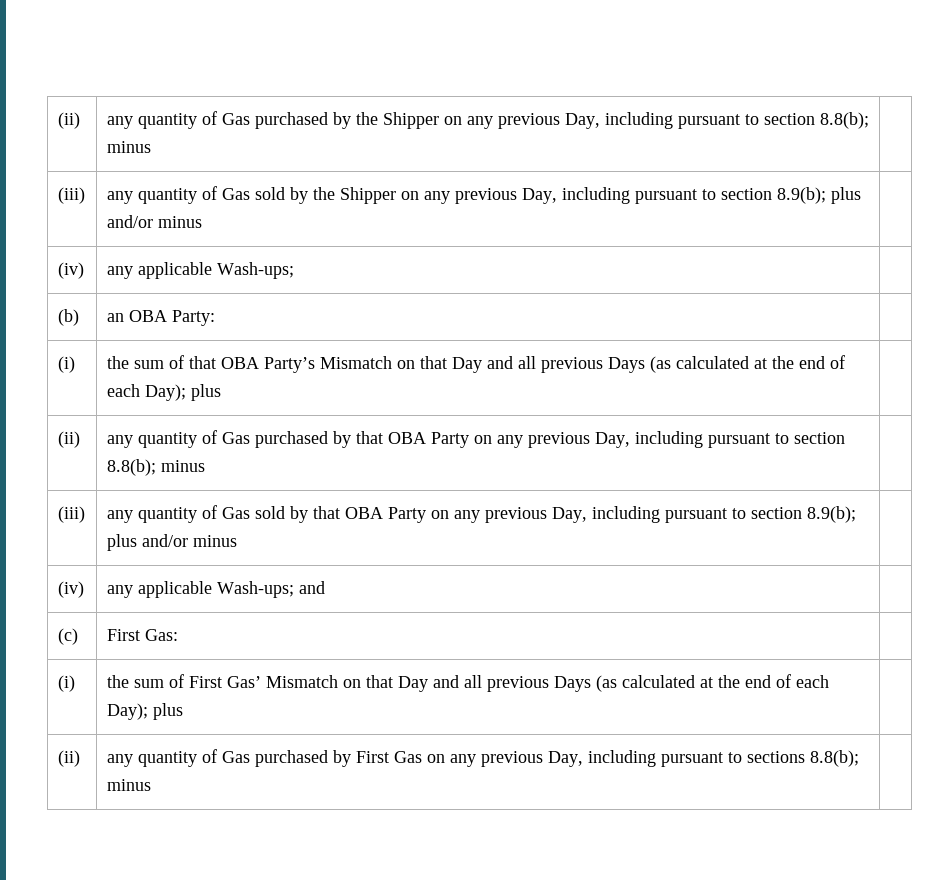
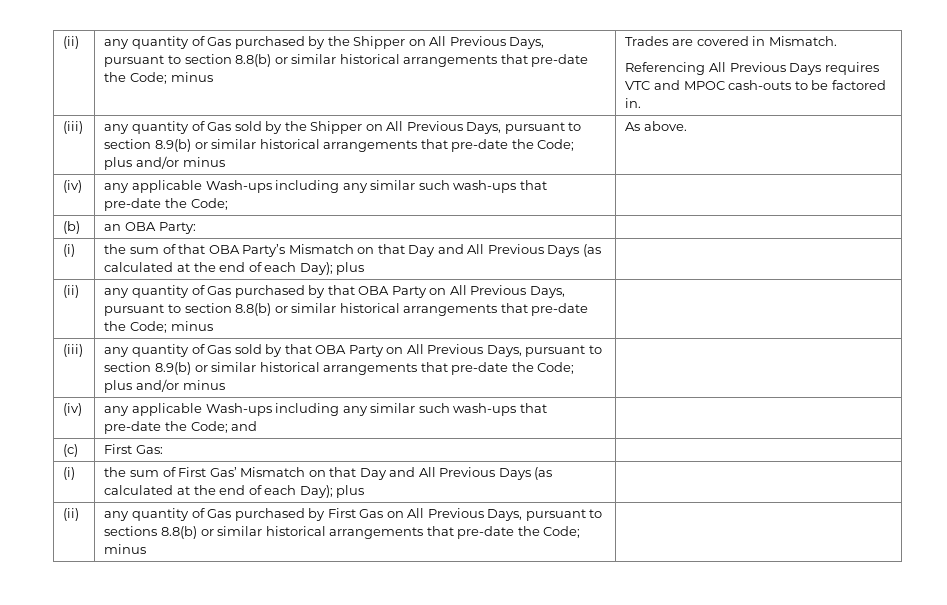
- any quantity of Gas purchased by the Shipper on any previous Day, including pursuant to section 8.8(b); minus
+ any quantity of Gas purchased by the Shipper on All Previous Days, pursuant to section 8.8(b) or similar historical arrangements that pre-date the Code; minus | Trades are covered in Mismatch.
+ Referencing All Previous Days requires VTC and MPOC cash-outs to be factored in.
- (iii) | any quantity of Gas sold by the Shipper on any previous Day, including pursuant to section 8.9(b); plus and/or minus |
- (iv) | any applicable Wash-ups; |
+ (iii) | any quantity of Gas sold by the Shipper on All Previous Days, pursuant to section 8.9(b) or similar historical arrangements that pre-date the Code; plus and/or minus | As above.
+ (iv) | any applicable Wash-ups including any similar such wash-ups that pre-date the Code; |
- (i) | the sum of that OBA Party’s Mismatch on that Day and all previous Days (as calculated at the end of each Day); plus |
+ (i) | the sum of that OBA Party’s Mismatch on that Day and All Previous Days (as calculated at the end of each Day); plus |
- (ii) | any quantity of Gas purchased by that OBA Party on any previous Day, including pursuant to section 8.8(b); minus |
+ (ii) | any quantity of Gas purchased by that OBA Party on All Previous Days, pursuant to section 8.8(b) or similar historical arrangements that pre-date the Code; minus |
- (iii) | any quantity of Gas sold by that OBA Party on any previous Day, including pursuant to section 8.9(b); plus and/or minus |
- (iv) | any applicable Wash-ups; and |
+ (iii) | any quantity of Gas sold by that OBA Party on All Previous Days, pursuant to section 8.9(b) or similar historical arrangements that pre-date the Code; plus and/or minus |
+ (iv) | any applicable Wash-ups including any similar such wash-ups that pre-date the Code; and |
- (i) | the sum of First Gas’ Mismatch on that Day and all previous Days (as calculated at the end of each Day); plus |
+ (i) | the sum of First Gas’ Mismatch on that Day and All Previous Days (as calculated at the end of each Day); plus |
- (ii) | any quantity of Gas purchased by First Gas on any previous Day, including pursuant to sections 8.8(b); minus |
+ (ii) | any quantity of Gas purchased by First Gas on All Previous Days, pursuant to sections 8.8(b) or similar historical arrangements that pre-date the Code; minus |

